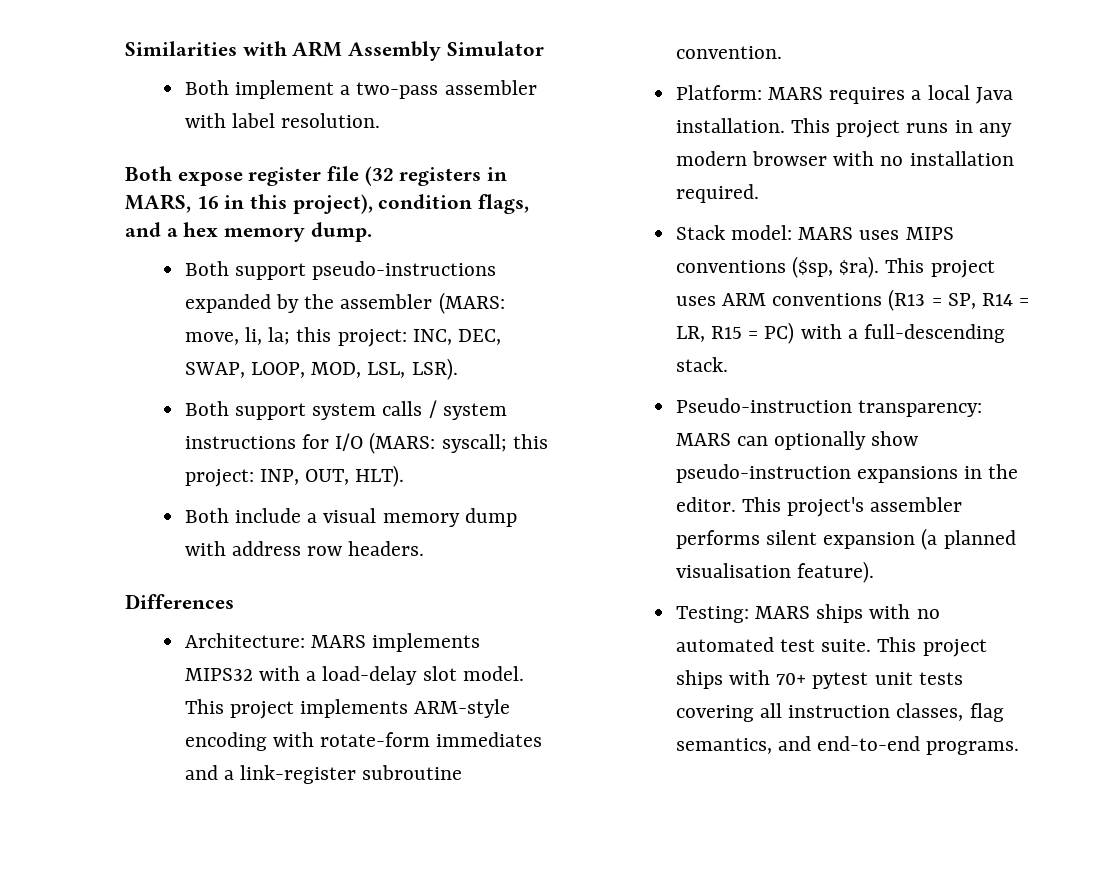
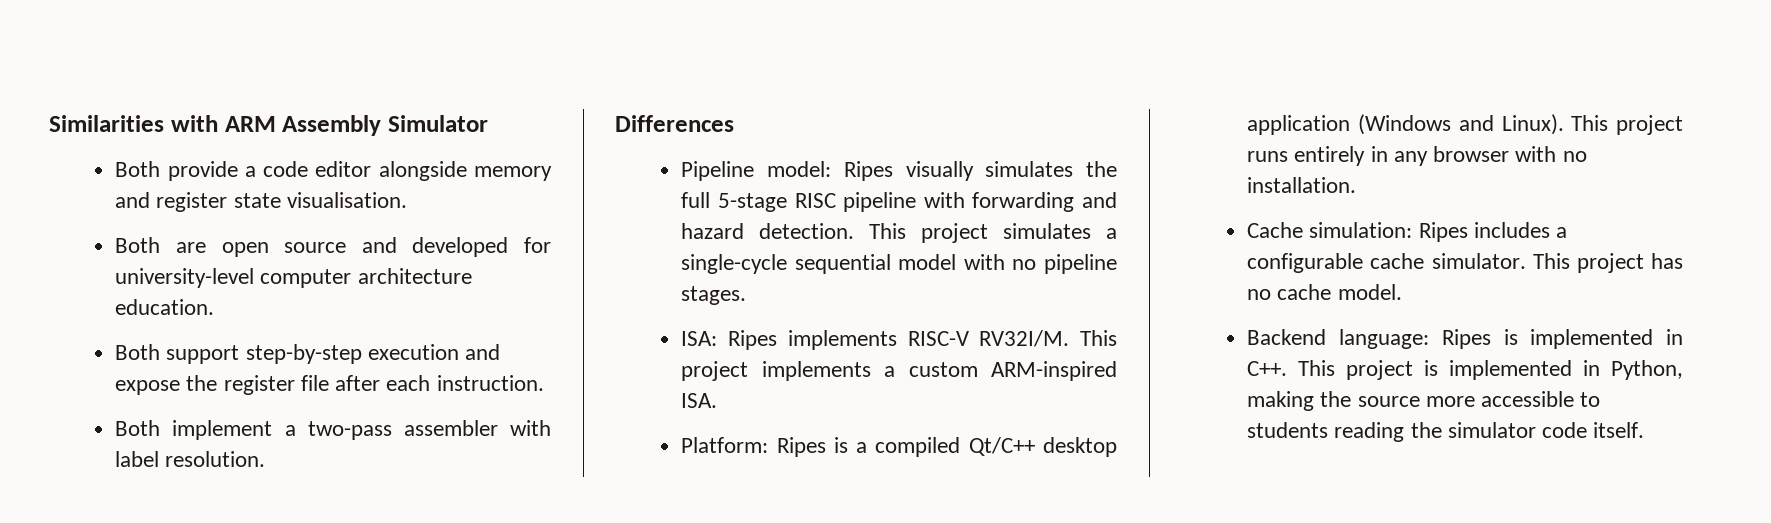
+ Both provide a code editor alongside memory and register state visualisation.
+ Both are open source and developed for university-level computer architecture education.
+ Both support step-by-step execution and expose the register file after each instruction.
- Both expose register file (32 registers in MARS, 16 in this project), condition flags, and a hex memory dump.
- Both support pseudo-instructions expanded by the assembler (MARS: move, li, la; this project: INC, DEC, SWAP, LOOP, MOD, LSL, LSR).
- Both support system calls / system instructions for I/O (MARS: syscall; this project: INP, OUT, HLT).
- Both include a visual memory dump with address row headers.
  Differences
- Architecture: MARS implements MIPS32 with a load-delay slot model. This project implements ARM-style encoding with rotate-form immediates and a link-register subroutine convention.
- Platform: MARS requires a local Java installation.
+ Pipeline model: Ripes visually simulates the full 5-stage RISC pipeline with forwarding and hazard detection. This project simulates a single-cycle sequential model with no pipeline stages.
+ ISA: Ripes implements RISC-V RV32I/M. This project implements a custom ARM-inspired ISA.
+ Platform: Ripes is a compiled Qt/C++ desktop application (Windows and Linux).
- This project runs in any modern browser with no installation required.
- Stack model: MARS uses MIPS conventions ($sp, $ra). This project uses ARM conventions (R13 = SP, R14 = LR, R15 = PC) with a full-descending stack.
- Pseudo-instruction transparency: MARS can optionally show pseudo-instruction expansions in the editor. This project's assembler performs silent expansion (a planned visualisation feature).
- Testing: MARS ships with no automated test suite. This project ships with 70+ pytest unit tests covering all instruction classes, flag semantics, and end-to-end programs.
+ This project runs entirely in any browser with no installation.
+ Cache simulation: Ripes includes a configurable cache simulator. This project has no cache model.
+ Backend language: Ripes is implemented in C++. This project is implemented in Python, making the source more accessible to students reading the simulator code itself.

